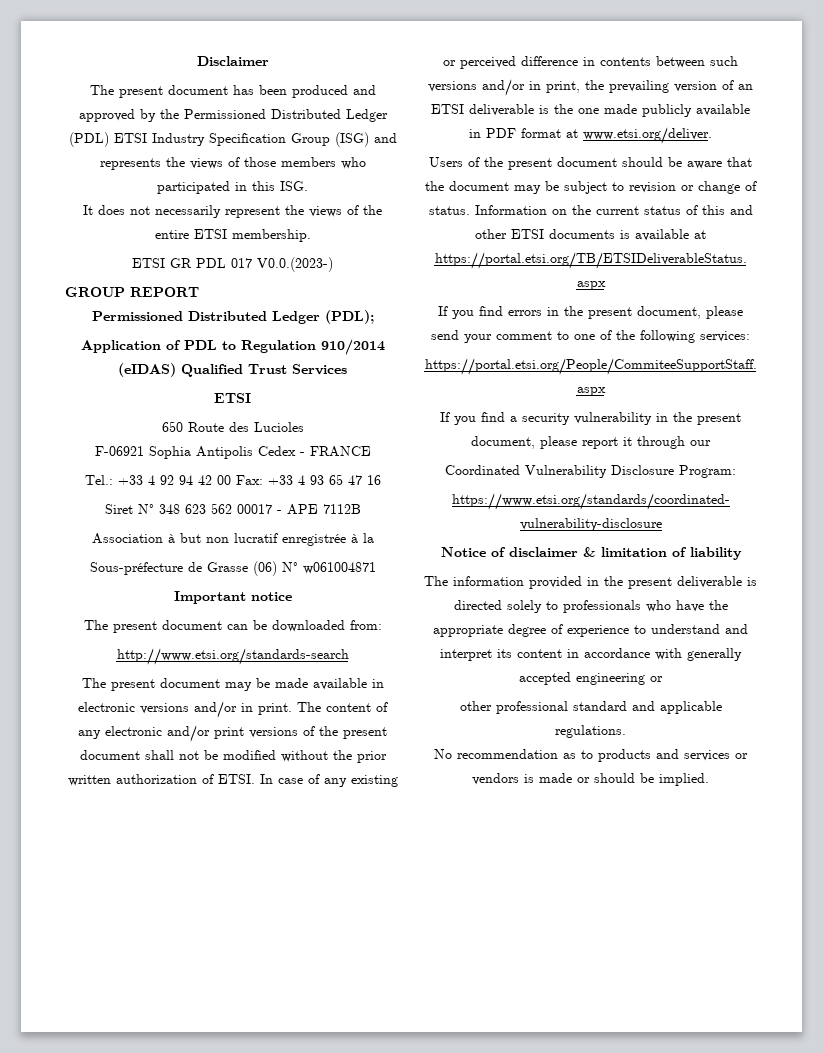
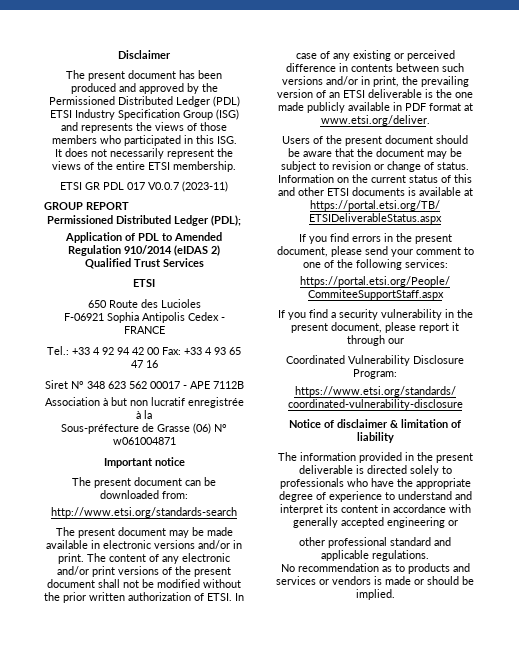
- ETSI GR PDL 017 V0.0.(2023-)
+ ETSI GR PDL 017 V0.0.7 (2023-11)
- Application of PDL to Regulation 910/2014 (eIDAS) Qualified Trust Services
+ Application of PDL to Amended Regulation 910/2014 (eIDAS 2) Qualified Trust Services

